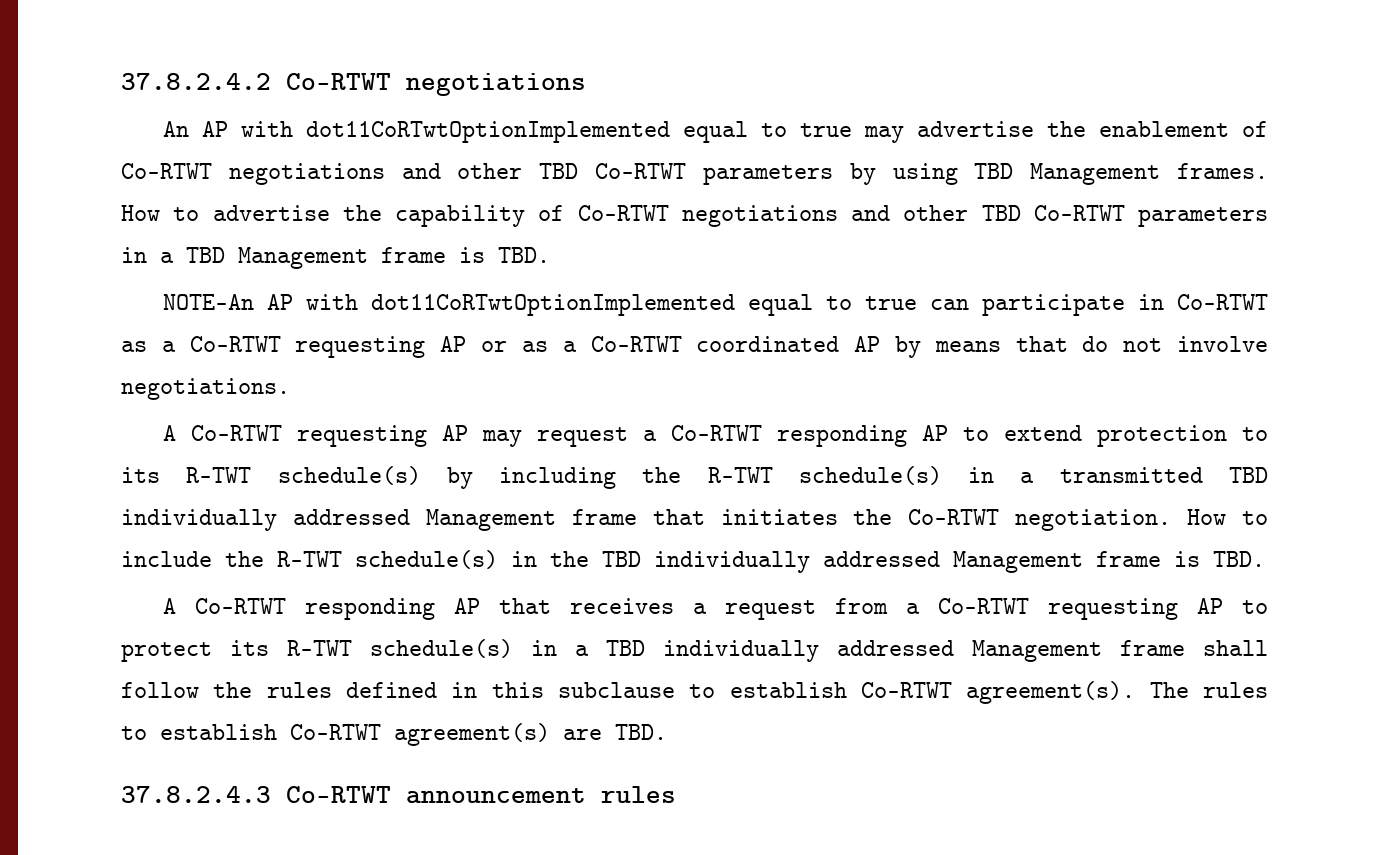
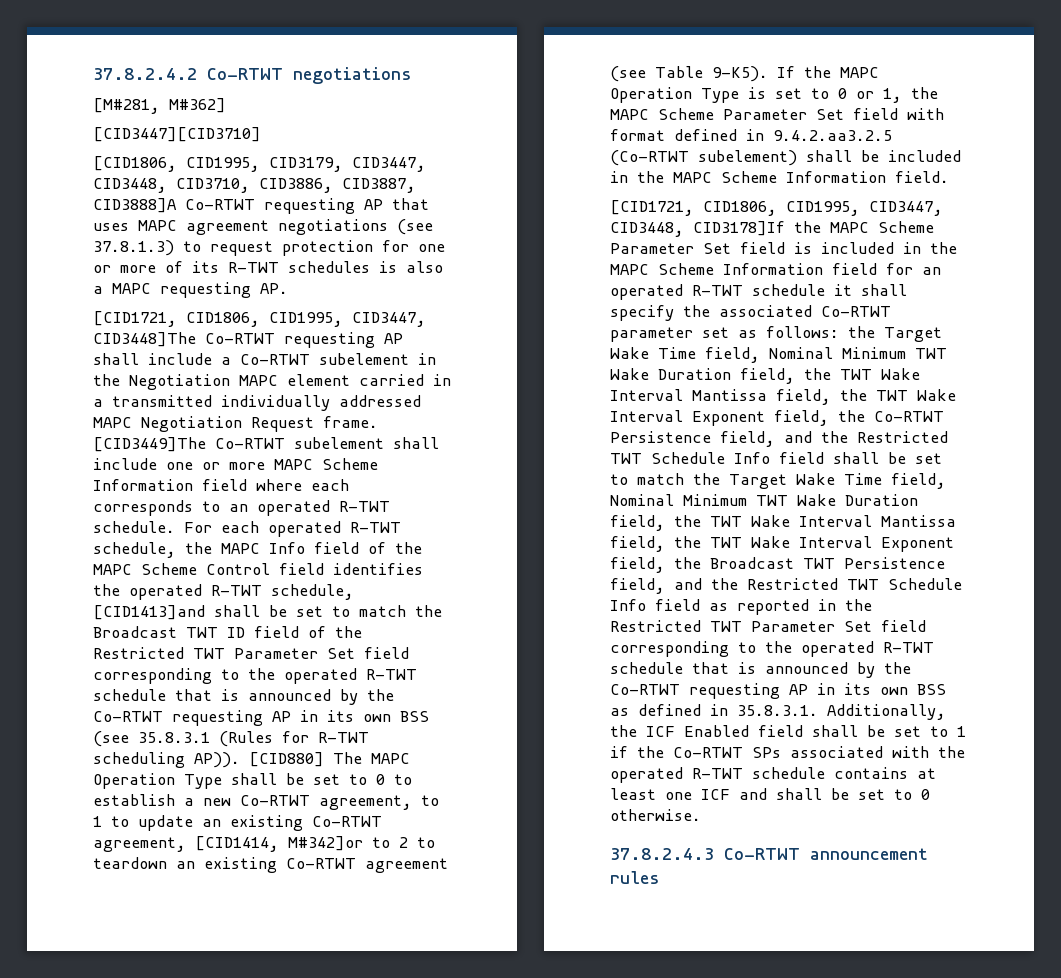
- An AP with dot11CoRTwtOptionImplemented equal to true may advertise the enablement of Co-RTWT negotiations and other TBD Co-RTWT parameters by using TBD Management frames. How to advertise the capability of Co-RTWT negotiations and other TBD Co-RTWT parameters in a TBD Management frame is TBD.
- NOTE—An AP with dot11CoRTwtOptionImplemented equal to true can participate in Co-RTWT as a Co-RTWT requesting AP or as a Co-RTWT coordinated AP by means that do not involve negotiations.
- A Co-RTWT requesting AP may request a Co-RTWT responding AP to extend protection to its R-TWT schedule(s) by including the R-TWT schedule(s) in a transmitted TBD individually addressed Management frame that initiates the Co-RTWT negotiation. How to include the R-TWT schedule(s) in the TBD individually addressed Management frame is TBD.
- A Co-RTWT responding AP that receives a request from a Co-RTWT requesting AP to protect its R-TWT schedule(s) in a TBD individually addressed Management frame shall follow the rules defined in this subclause to establish Co-RTWT agreement(s). The rules to establish Co-RTWT agreement(s) are TBD.
+ [M#281, M#362]
+ [CID3447][CID3710]
+ [CID1806, CID1995, CID3179, CID3447, CID3448, CID3710, CID3886, CID3887, CID3888]A Co-RTWT requesting AP that uses MAPC agreement negotiations (see 37.8.1.3) to request protection for one or more of its R-TWT schedules is also a MAPC requesting AP.
+ [CID1721, CID1806, CID1995, CID3447, CID3448]The Co-RTWT requesting AP shall include a Co-RTWT subelement in the Negotiation MAPC element carried in a transmitted individually addressed MAPC Negotiation Request frame. [CID3449]The Co-RTWT subelement shall include one or more MAPC Scheme Information field where each corresponds to an operated R-TWT schedule. For each operated R-TWT schedule, the MAPC Info field of the MAPC Scheme Control field identifies the operated R-TWT schedule, [CID1413]and shall be set to match the Broadcast TWT ID field of the Restricted TWT Parameter Set field corresponding to the operated R-TWT schedule that is announced by the Co-RTWT requesting AP in its own BSS (see 35.8.3.1 (Rules for R-TWT scheduling AP)). [CID880] The MAPC Operation Type shall be set to 0 to establish a new Co-RTWT agreement, to 1 to update an existing Co-RTWT agreement, [CID1414, M#342]or to 2 to teardown an existing Co-RTWT agreement (see Table 9-K5). If the MAPC Operation Type is set to 0 or 1, the MAPC Scheme Parameter Set field with format defined in 9.4.2.aa3.2.5 (Co-RTWT subelement) shall be included in the MAPC Scheme Information field.
+ [CID1721, CID1806, CID1995, CID3447, CID3448, CID3178]If the MAPC Scheme Parameter Set field is included in the MAPC Scheme Information field for an operated R-TWT schedule it shall specify the associated Co-RTWT parameter set as follows: the Target Wake Time field, Nominal Minimum TWT Wake Duration field, the TWT Wake Interval Mantissa field, the TWT Wake Interval Exponent field, the Co-RTWT Persistence field, and the Restricted TWT Schedule Info field shall be set to match the Target Wake Time field, Nominal Minimum TWT Wake Duration field, the TWT Wake Interval Mantissa field, the TWT Wake Interval Exponent field, the Broadcast TWT Persistence field, and the Restricted TWT Schedule Info field as reported in the Restricted TWT Parameter Set field corresponding to the operated R-TWT schedule that is announced by the Co-RTWT requesting AP in its own BSS as defined in 35.8.3.1. Additionally, the ICF Enabled field shall be set to 1 if the Co-RTWT SPs associated with the operated R-TWT schedule contains at least one ICF and shall be set to 0 otherwise.

